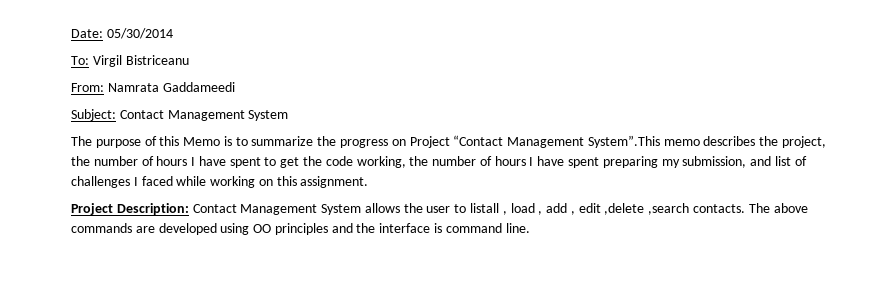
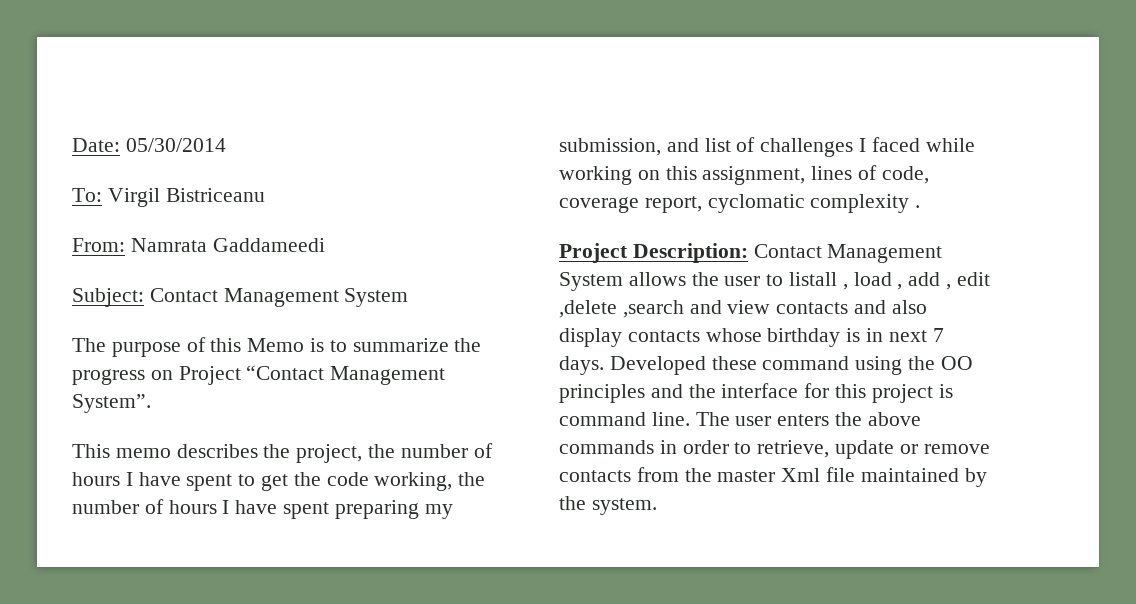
- The purpose of this Memo is to summarize the progress on Project “Contact Management System”.This memo describes the project, the number of hours I have spent to get the code working, the number of hours I have spent preparing my submission, and list of challenges I faced while working on this assignment.
+ The purpose of this Memo is to summarize the progress on Project “Contact Management System”.
+ This memo describes the project, the number of hours I have spent to get the code working, the number of hours I have spent preparing my submission, and list of challenges I faced while working on this assignment, lines of code, coverage report, cyclomatic complexity .
- Project Description: Contact Management System allows the user to listall , load , add , edit ,delete ,search contacts. The above commands are developed using OO principles and the interface is command line.
+ Project Description: Contact Management System allows the user to listall , load , add , edit ,delete ,search and view contacts and also display contacts whose birthday is in next 7 days. Developed these command using the OO principles and the interface for this project is command line. The user enters the above commands in order to retrieve, update or remove contacts from the master Xml file maintained by the system.

